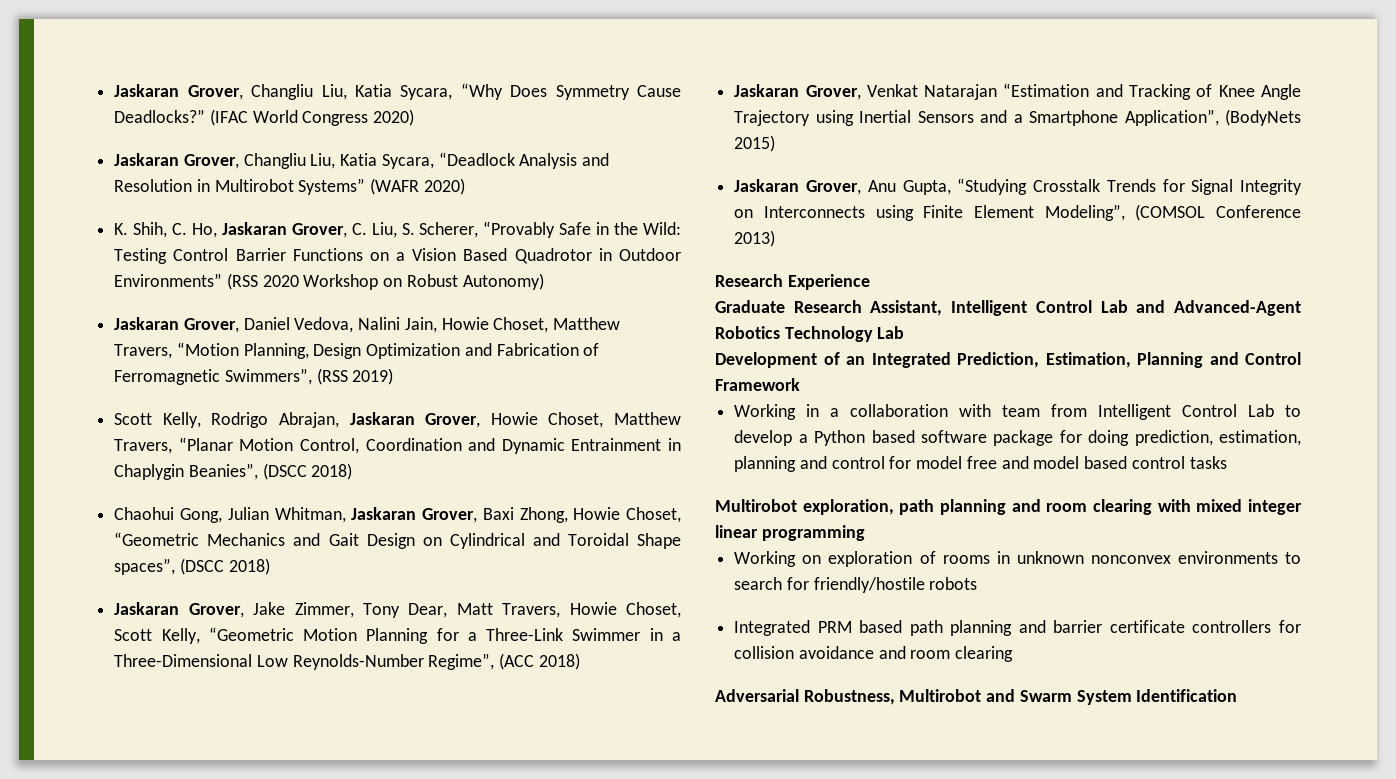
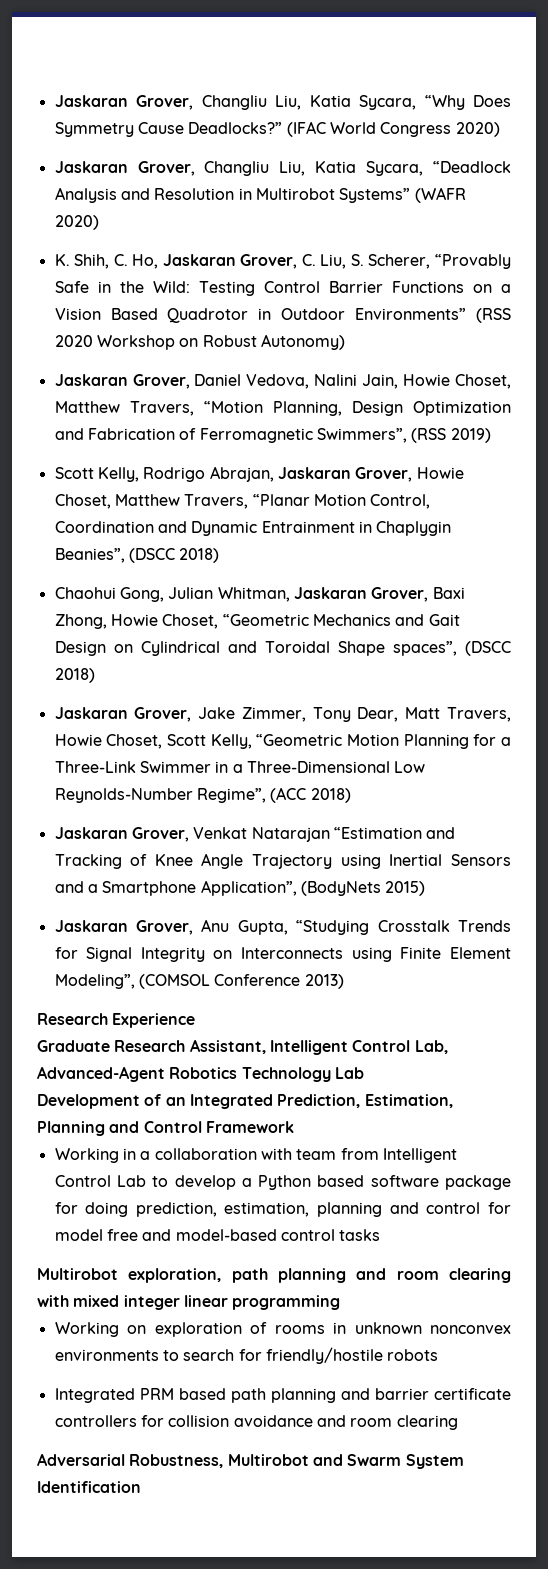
- Graduate Research Assistant, Intelligent Control Lab and Advanced-Agent Robotics Technology Lab
+ Graduate Research Assistant, Intelligent Control Lab, Advanced-Agent Robotics Technology Lab
- Working in a collaboration with team from Intelligent Control Lab to develop a Python based software package for doing prediction, estimation, planning and control for model free and model based control tasks
+ Working in a collaboration with team from Intelligent Control Lab to develop a Python based software package for doing prediction, estimation, planning and control for model free and model-based control tasks

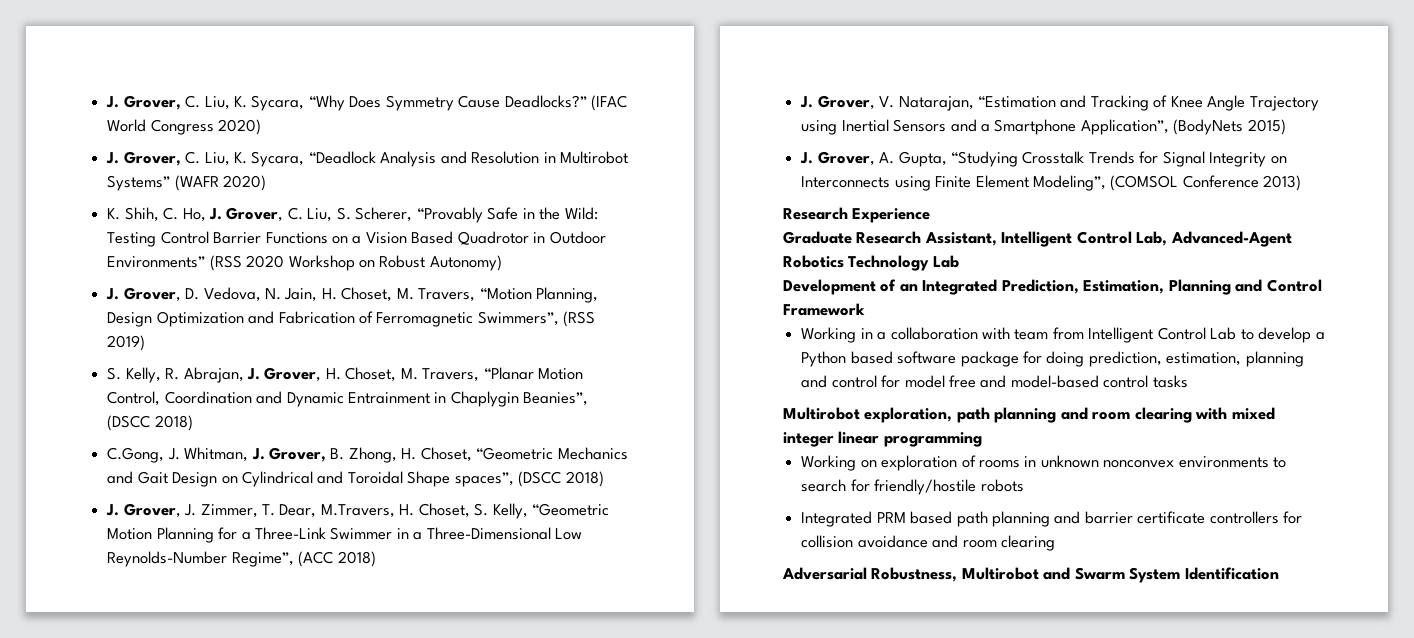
- Jaskaran Grover, Changliu Liu, Katia Sycara, “Why Does Symmetry Cause Deadlocks?”
+ J. Grover, C. Liu, K. Sycara, “Why Does Symmetry Cause Deadlocks?”
- Jaskaran Grover, Changliu Liu, Katia Sycara, “Deadlock Analysis and Resolution in Multirobot Systems” (WAFR 2020)
+ J. Grover, C. Liu, K. Sycara, “Deadlock Analysis and Resolution in Multirobot Systems” (WAFR 2020)
- K. Shih, C. Ho, Jaskaran Grover, C. Liu, S. Scherer, “Provably Safe in the Wild: Testing Control Barrier Functions on a Vision Based Quadrotor in Outdoor Environments” (RSS 2020 Workshop on Robust Autonomy)
+ K. Shih, C. Ho, J. Grover, C. Liu, S. Scherer, “Provably Safe in the Wild: Testing Control Barrier Functions on a Vision Based Quadrotor in Outdoor Environments” (RSS 2020 Workshop on Robust Autonomy)
- Jaskaran Grover, Daniel Vedova, Nalini Jain, Howie Choset, Matthew Travers, “Motion Planning, Design Optimization and Fabrication of Ferromagnetic Swimmers”, (RSS 2019)
+ J. Grover, D. Vedova, N. Jain, H. Choset, M. Travers, “Motion Planning, Design Optimization and Fabrication of Ferromagnetic Swimmers”, (RSS 2019)
- Scott Kelly, Rodrigo Abrajan, Jaskaran Grover, Howie Choset, Matthew Travers, “Planar Motion Control, Coordination and Dynamic Entrainment in Chaplygin Beanies”, (DSCC 2018)
+ S. Kelly, R. Abrajan, J. Grover, H. Choset, M. Travers, “Planar Motion Control, Coordination and Dynamic Entrainment in Chaplygin Beanies”, (DSCC 2018)
- Chaohui Gong, Julian Whitman, Jaskaran Grover, Baxi Zhong, Howie Choset, “Geometric Mechanics and Gait Design on Cylindrical and Toroidal Shape spaces”, (DSCC 2018)
+ C.Gong, J. Whitman, J. Grover, B. Zhong, H. Choset, “Geometric Mechanics and Gait Design on Cylindrical and Toroidal Shape spaces”, (DSCC 2018)
- Jaskaran Grover, Jake Zimmer, Tony Dear, Matt Travers, Howie Choset, Scott Kelly, “Geometric Motion Planning for a Three-Link Swimmer in a Three-Dimensional Low Reynolds-Number Regime”, (ACC 2018)
+ J. Grover, J. Zimmer, T. Dear, M.Travers, H. Choset, S. Kelly, “Geometric Motion Planning for a Three-Link Swimmer in a Three-Dimensional Low Reynolds-Number Regime”, (ACC 2018)
- Jaskaran Grover, Venkat Natarajan “Estimation and Tracking of Knee Angle Trajectory using Inertial Sensors and a Smartphone Application”, (BodyNets 2015)
+ J. Grover, V. Natarajan, “Estimation and Tracking of Knee Angle Trajectory using Inertial Sensors and a Smartphone Application”, (BodyNets 2015)
- Jaskaran Grover, Anu Gupta, “Studying Crosstalk Trends for Signal Integrity on Interconnects using Finite Element Modeling”, (COMSOL Conference 2013)
+ J. Grover, A. Gupta, “Studying Crosstalk Trends for Signal Integrity on Interconnects using Finite Element Modeling”, (COMSOL Conference 2013)

